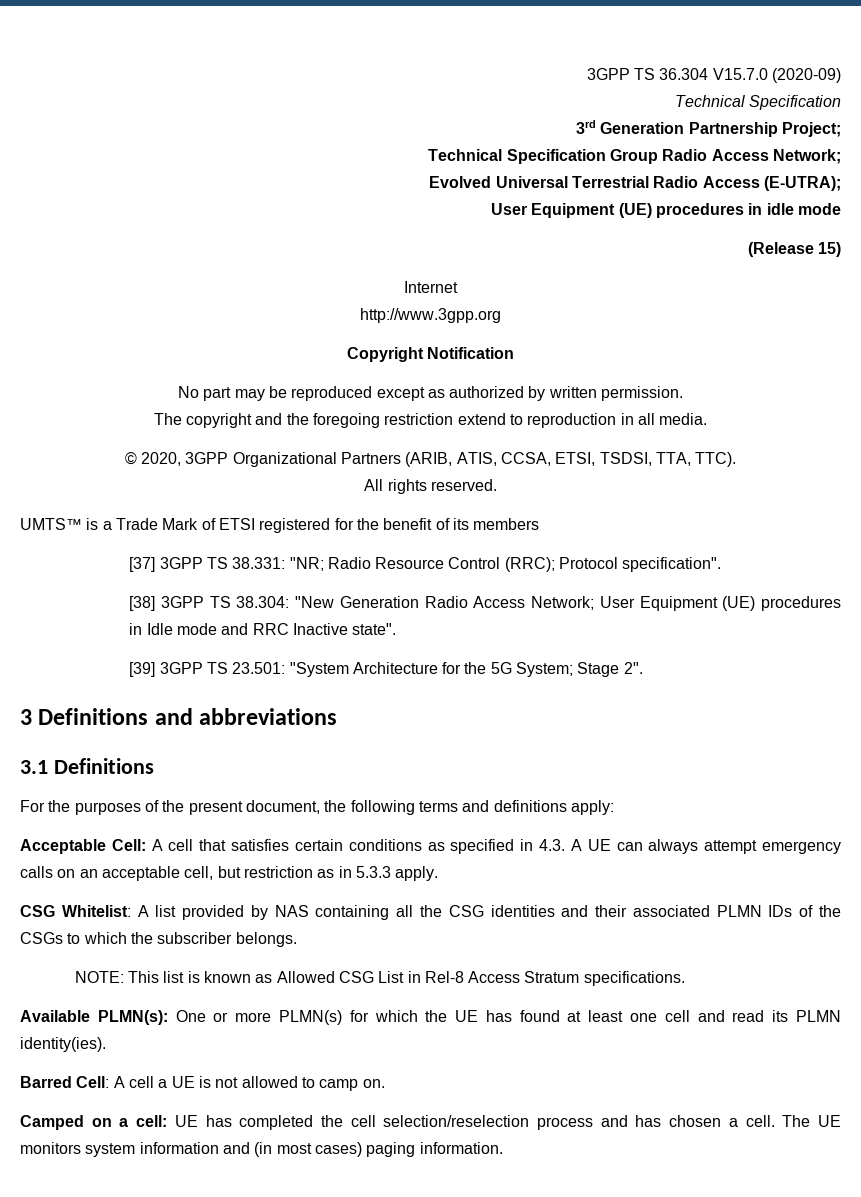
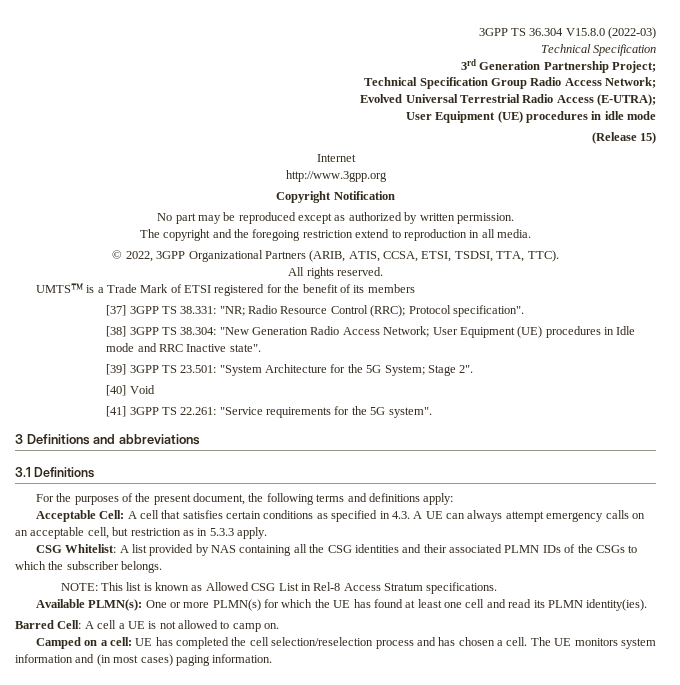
- 3GPP TS 36.304 V15.7.0 (2020-09)
+ 3GPP TS 36.304 V15.8.0 (2022-03)
- © 2020, 3GPP Organizational Partners (ARIB, ATIS, CCSA, ETSI, TSDSI, TTA, TTC).
+ © 2022, 3GPP Organizational Partners (ARIB, ATIS, CCSA, ETSI, TSDSI, TTA, TTC).
+ [40] Void
+ [41] 3GPP TS 22.261: "Service requirements for the 5G system".

